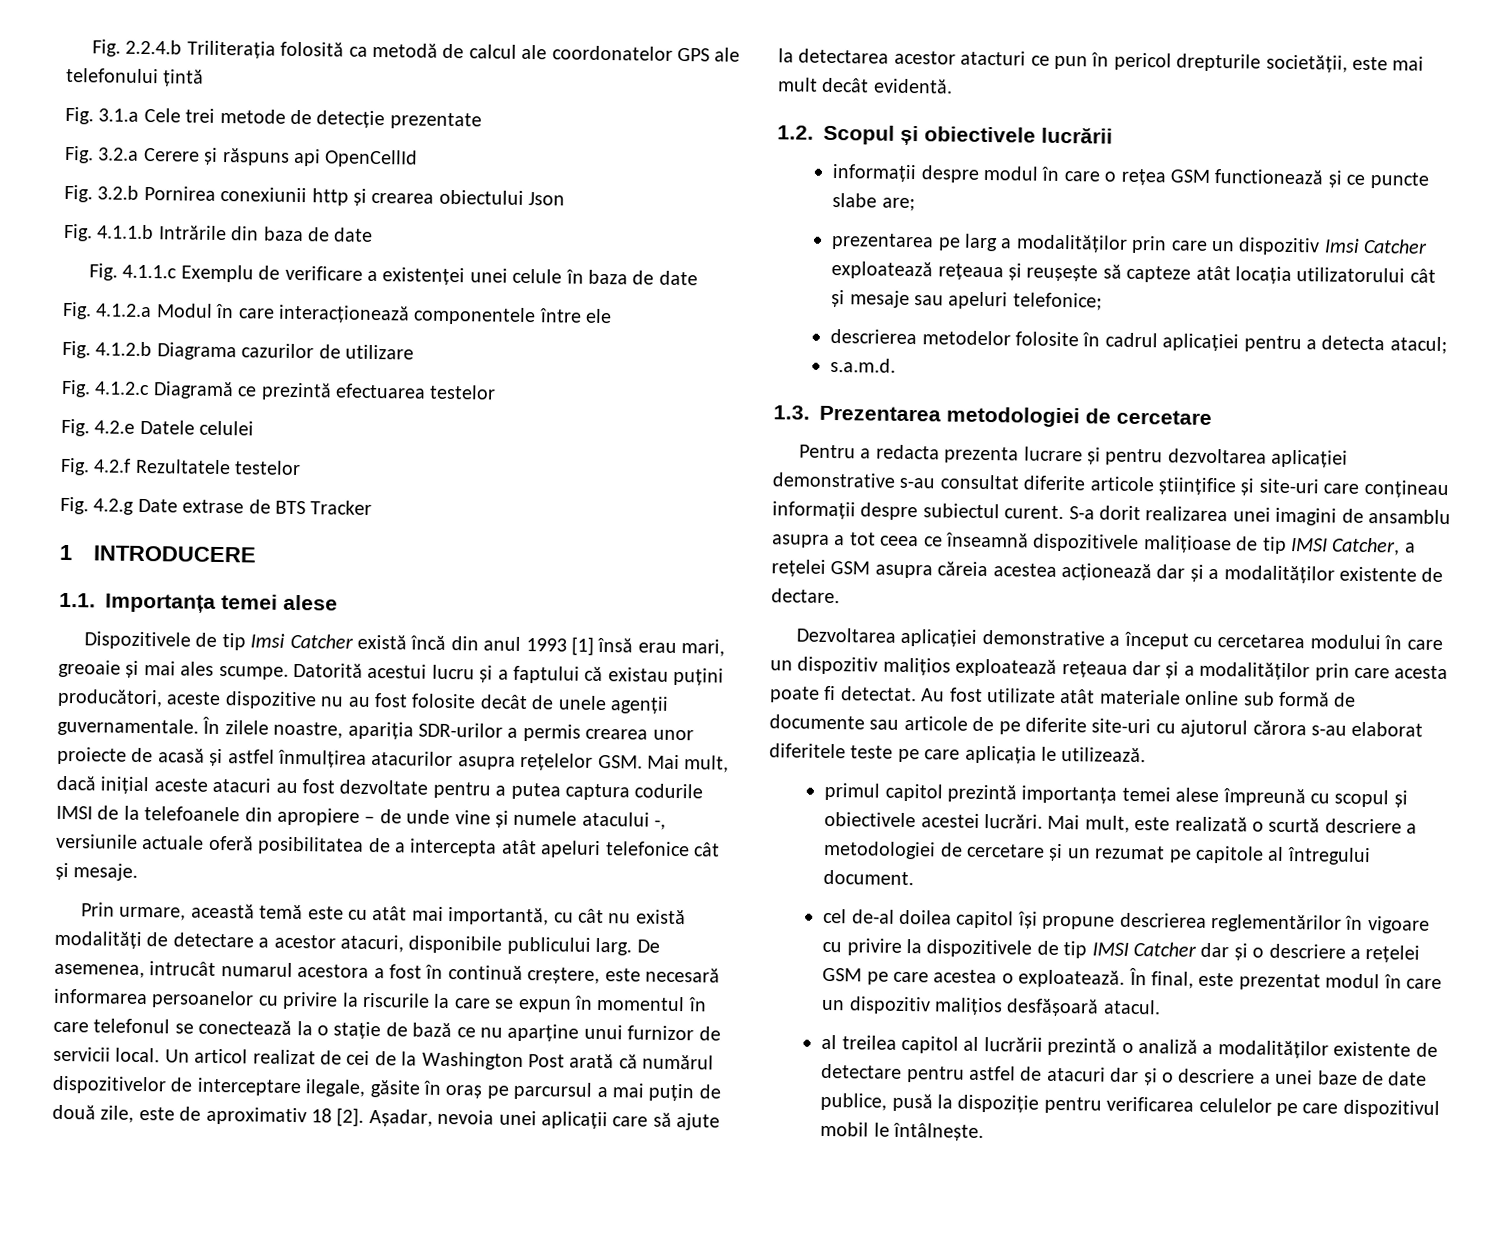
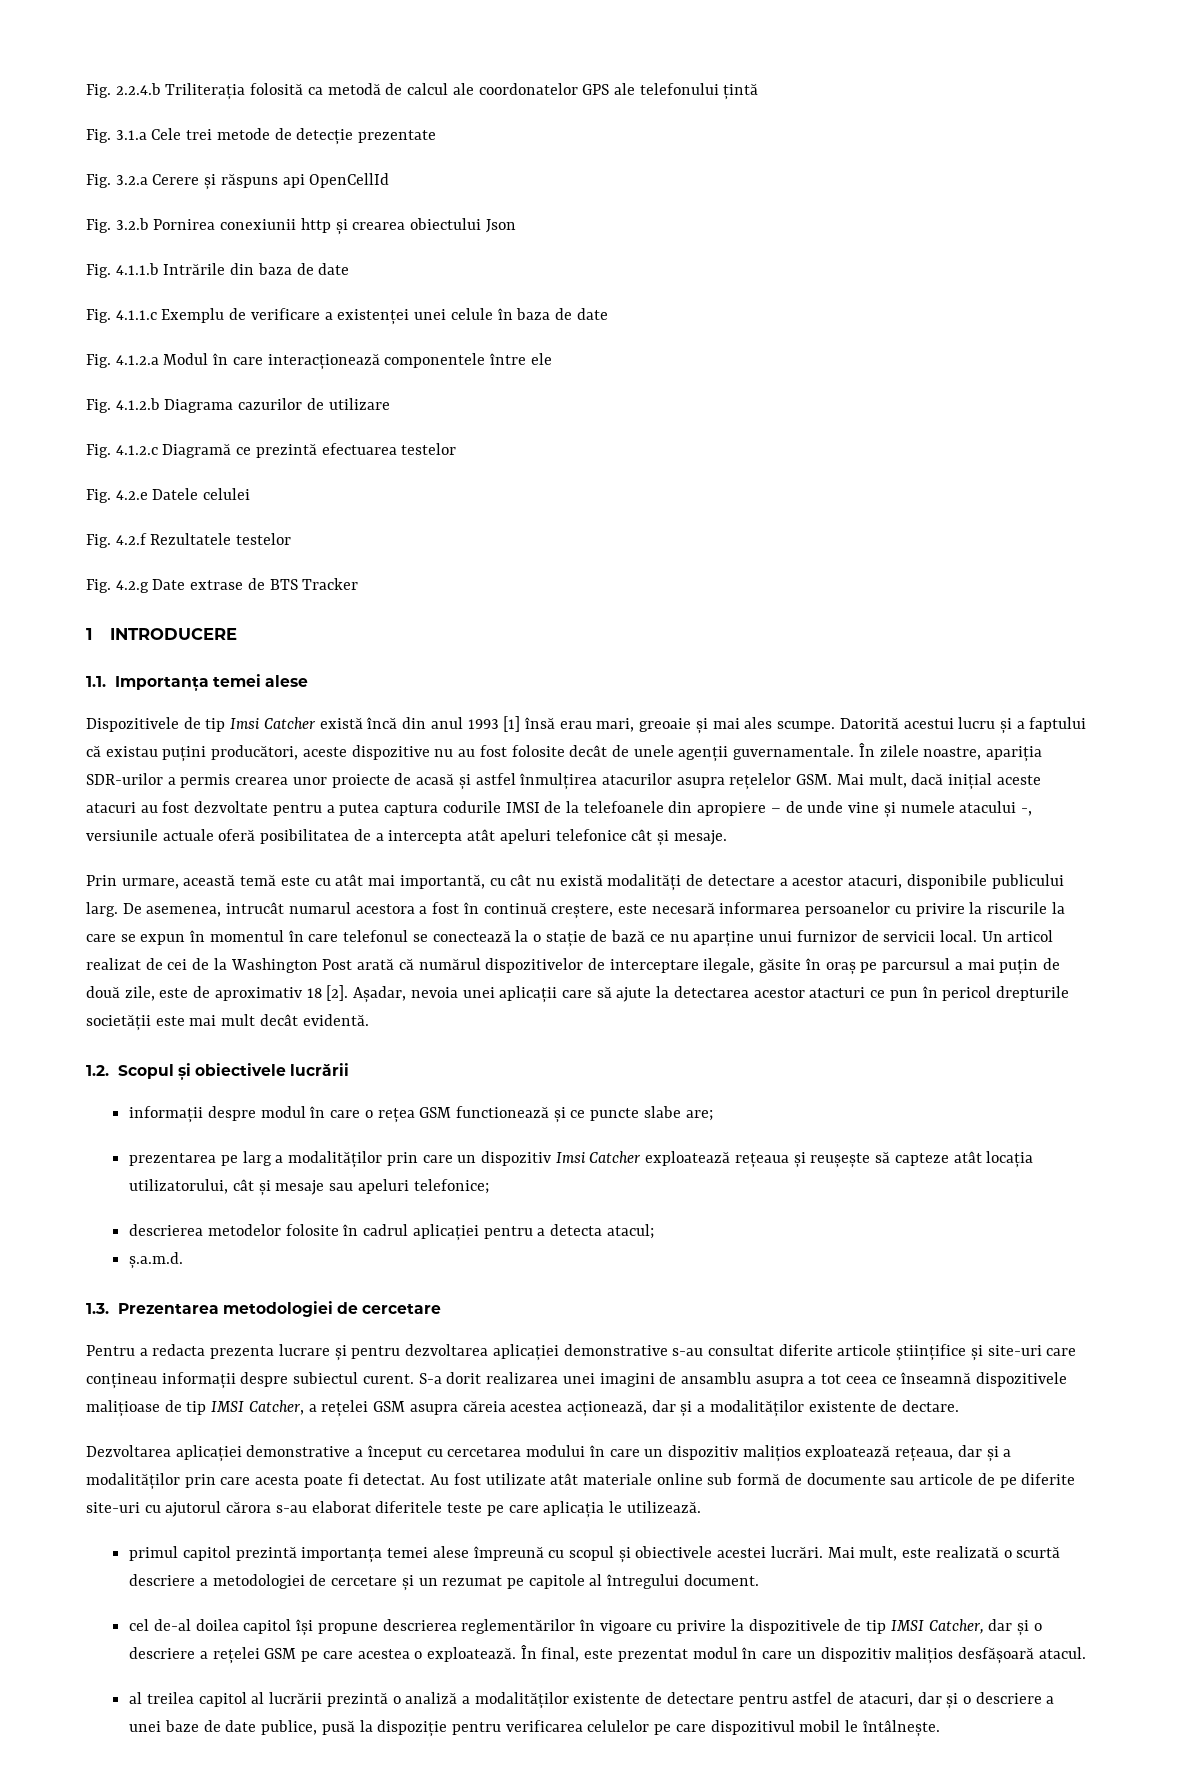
- Așadar, nevoia unei aplicații care să ajute la detectarea acestor atacturi ce pun în pericol drepturile societății, este mai mult decât evidentă.
+ Așadar, nevoia unei aplicații care să ajute la detectarea acestor atacturi ce pun în pericol drepturile societății este mai mult decât evidentă.
- prezentarea pe larg a modalităților prin care un dispozitiv Imsi Catcher exploatează rețeaua și reușește să capteze atât locația utilizatorului cât și mesaje sau apeluri telefonice;
+ prezentarea pe larg a modalităților prin care un dispozitiv Imsi Catcher exploatează rețeaua și reușește să capteze atât locația utilizatorului, cât și mesaje sau apeluri telefonice;
- s.a.m.d.
+ ș.a.m.d.
- S-a dorit realizarea unei imagini de ansamblu asupra a tot ceea ce înseamnă dispozitivele malițioase de tip IMSI Catcher, a rețelei GSM asupra căreia acestea acționează dar și a modalităților existente de dectare.
+ S-a dorit realizarea unei imagini de ansamblu asupra a tot ceea ce înseamnă dispozitivele malițioase de tip IMSI Catcher, a rețelei GSM asupra căreia acestea acționează, dar și a modalităților existente de dectare.
- Dezvoltarea aplicației demonstrative a început cu cercetarea modului în care un dispozitiv malițios exploatează rețeaua dar și a modalităților prin care acesta poate fi detectat.
+ Dezvoltarea aplicației demonstrative a început cu cercetarea modului în care un dispozitiv malițios exploatează rețeaua, dar și a modalităților prin care acesta poate fi detectat.
- cel de-al doilea capitol își propune descrierea reglementărilor în vigoare cu privire la dispozitivele de tip IMSI Catcher dar și o descriere a rețelei GSM pe care acestea o exploatează.
+ cel de-al doilea capitol își propune descrierea reglementărilor în vigoare cu privire la dispozitivele de tip IMSI Catcher, dar și o descriere a rețelei GSM pe care acestea o exploatează.
- al treilea capitol al lucrării prezintă o analiză a modalităților existente de detectare pentru astfel de atacuri dar și o descriere a unei baze de date publice, pusă la dispoziție pentru verificarea celulelor pe care dispozitivul mobil le întâlnește.
+ al treilea capitol al lucrării prezintă o analiză a modalităților existente de detectare pentru astfel de atacuri, dar și o descriere a unei baze de date publice, pusă la dispoziție pentru verificarea celulelor pe care dispozitivul mobil le întâlnește.

